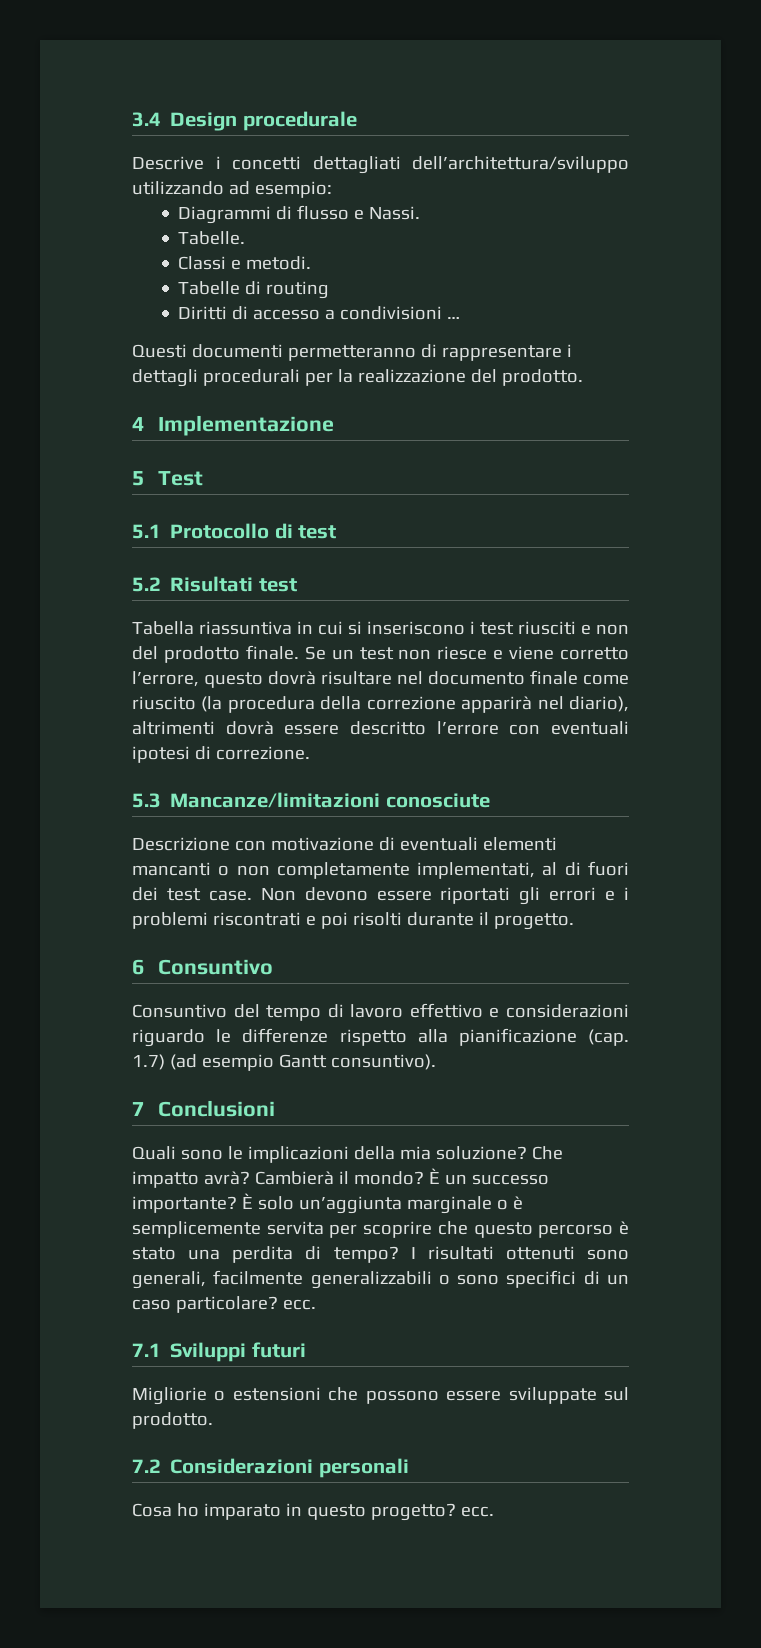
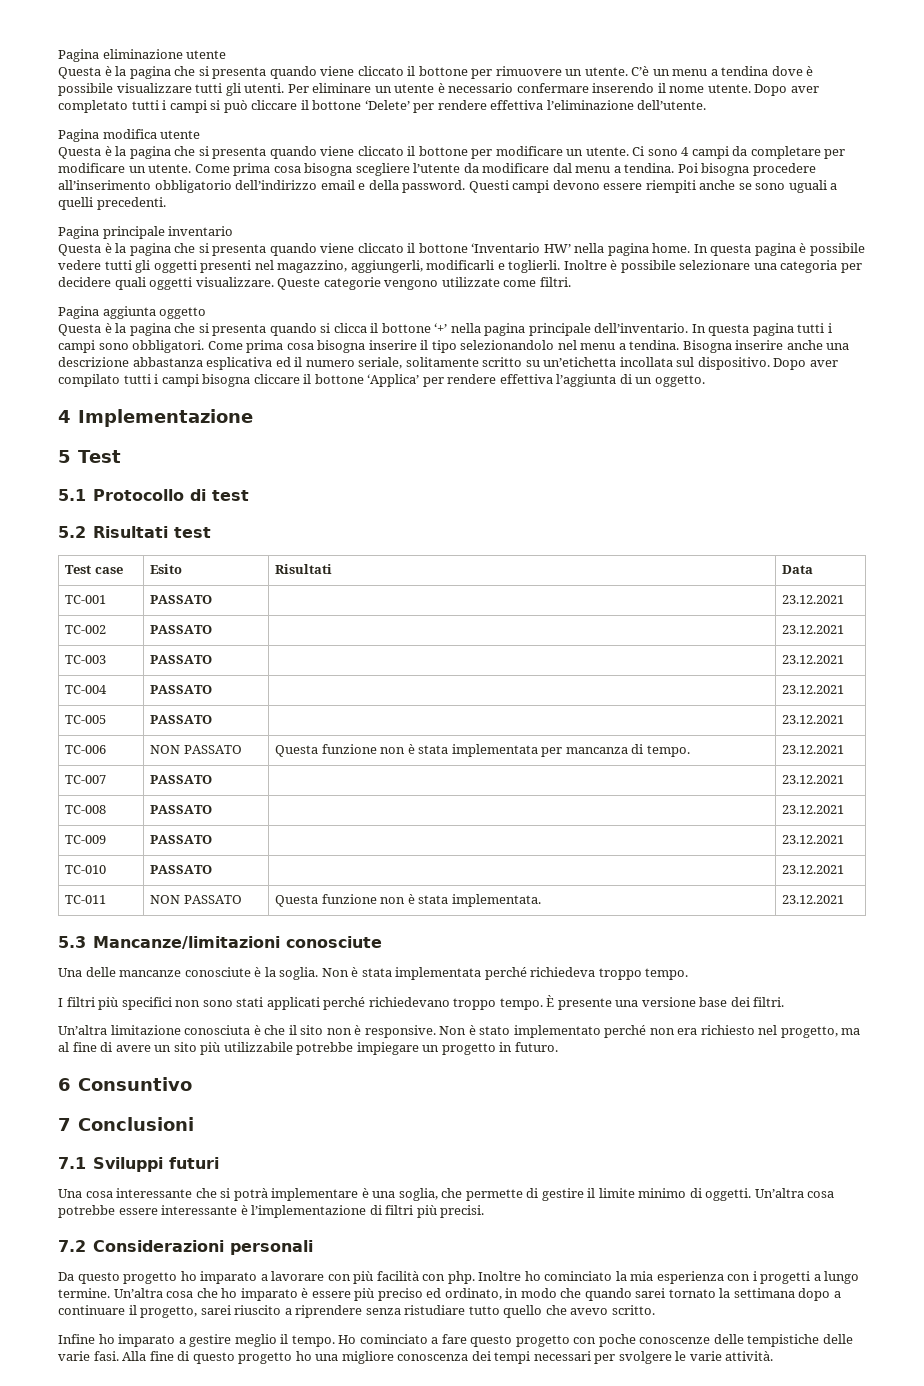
- 3.4 Design procedurale
- Descrive i concetti dettagliati dell’architettura/sviluppo utilizzando ad esempio:
- Diagrammi di flusso e Nassi.
- Tabelle.
- Classi e metodi.
- Tabelle di routing
- Diritti di accesso a condivisioni …
- Questi documenti permetteranno di rappresentare i dettagli procedurali per la realizzazione del prodotto.
+ Pagina eliminazione utente
+ Questa è la pagina che si presenta quando viene cliccato il bottone per rimuovere un utente. C’è un menu a tendina dove è possibile visualizzare tutti gli utenti. Per eliminare un utente è necessario confermare inserendo il nome utente. Dopo aver completato tutti i campi si può cliccare il bottone ‘Delete’ per rendere effettiva l’eliminazione dell’utente.
+ Pagina modifica utente
+ Questa è la pagina che si presenta quando viene cliccato il bottone per modificare un utente. Ci sono 4 campi da completare per modificare un utente. Come prima cosa bisogna scegliere l’utente da modificare dal menu a tendina. Poi bisogna procedere all’inserimento obbligatorio dell’indirizzo email e della password. Questi campi devono essere riempiti anche se sono uguali a quelli precedenti.
+ Pagina principale inventario
+ Questa è la pagina che si presenta quando viene cliccato il bottone ‘Inventario HW’ nella pagina home. In questa pagina è possibile vedere tutti gli oggetti presenti nel magazzino, aggiungerli, modificarli e toglierli. Inoltre è possibile selezionare una categoria per decidere quali oggetti visualizzare. Queste categorie vengono utilizzate come filtri.
+ Pagina aggiunta oggetto
+ Questa è la pagina che si presenta quando si clicca il bottone ‘+’ nella pagina principale dell’inventario. In questa pagina tutti i campi sono obbligatori. Come prima cosa bisogna inserire il tipo selezionandolo nel menu a tendina. Bisogna inserire anche una descrizione abbastanza esplicativa ed il numero seriale, solitamente scritto su un’etichetta incollata sul dispositivo. Dopo aver compilato tutti i campi bisogna cliccare il bottone ‘Applica’ per rendere effettiva l’aggiunta di un oggetto.
- Tabella riassuntiva in cui si inseriscono i test riusciti e non del prodotto finale. Se un test non riesce e viene corretto l’errore, questo dovrà risultare nel documento finale come riuscito (la procedura della correzione apparirà nel diario), altrimenti dovrà essere descritto l’errore con eventuali ipotesi di correzione.
+ Test case | Esito | Risultati | Data
+ TC-001 | PASSATO | | 23.12.2021
+ TC-002 | PASSATO | | 23.12.2021
+ TC-003 | PASSATO | | 23.12.2021
+ TC-004 | PASSATO | | 23.12.2021
+ TC-005 | PASSATO | | 23.12.2021
+ TC-006 | NON PASSATO | Questa funzione non è stata implementata per mancanza di tempo. | 23.12.2021
+ TC-007 | PASSATO | | 23.12.2021
+ TC-008 | PASSATO | | 23.12.2021
+ TC-009 | PASSATO | | 23.12.2021
+ TC-010 | PASSATO | | 23.12.2021
+ TC-011 | NON PASSATO | Questa funzione non è stata implementata. | 23.12.2021
  5.3 Mancanze/limitazioni conosciute
- Descrizione con motivazione di eventuali elementi mancanti o non completamente implementati, al di fuori dei test case. Non devono essere riportati gli errori e i problemi riscontrati e poi risolti durante il progetto.
+ Una delle mancanze conosciute è la soglia. Non è stata implementata perché richiedeva troppo tempo.
+ I filtri più specifici non sono stati applicati perché richiedevano troppo tempo. È presente una versione base dei filtri.
+ Un’altra limitazione conosciuta è che il sito non è responsive. Non è stato implementato perché non era richiesto nel progetto, ma al fine di avere un sito più utilizzabile potrebbe impiegare un progetto in futuro.
  6 Consuntivo
- Consuntivo del tempo di lavoro effettivo e considerazioni riguardo le differenze rispetto alla pianificazione (cap. 1.7) (ad esempio Gantt consuntivo).
  7 Conclusioni
- Quali sono le implicazioni della mia soluzione? Che impatto avrà? Cambierà il mondo? È un successo importante? È solo un’aggiunta marginale o è semplicemente servita per scoprire che questo percorso è stato una perdita di tempo? I risultati ottenuti sono generali, facilmente generalizzabili o sono specifici di un caso particolare? ecc.
  7.1 Sviluppi futuri
- Migliorie o estensioni che possono essere sviluppate sul prodotto.
+ Una cosa interessante che si potrà implementare è una soglia, che permette di gestire il limite minimo di oggetti. Un’altra cosa potrebbe essere interessante è l’implementazione di filtri più precisi.
  7.2 Considerazioni personali
- Cosa ho imparato in questo progetto? ecc.
+ Da questo progetto ho imparato a lavorare con più facilità con php. Inoltre ho cominciato la mia esperienza con i progetti a lungo termine. Un’altra cosa che ho imparato è essere più preciso ed ordinato, in modo che quando sarei tornato la settimana dopo a continuare il progetto, sarei riuscito a riprendere senza ristudiare tutto quello che avevo scritto.
+ Infine ho imparato a gestire meglio il tempo. Ho cominciato a fare questo progetto con poche conoscenze delle tempistiche delle varie fasi. Alla fine di questo progetto ho una migliore conoscenza dei tempi necessari per svolgere le varie attività.

